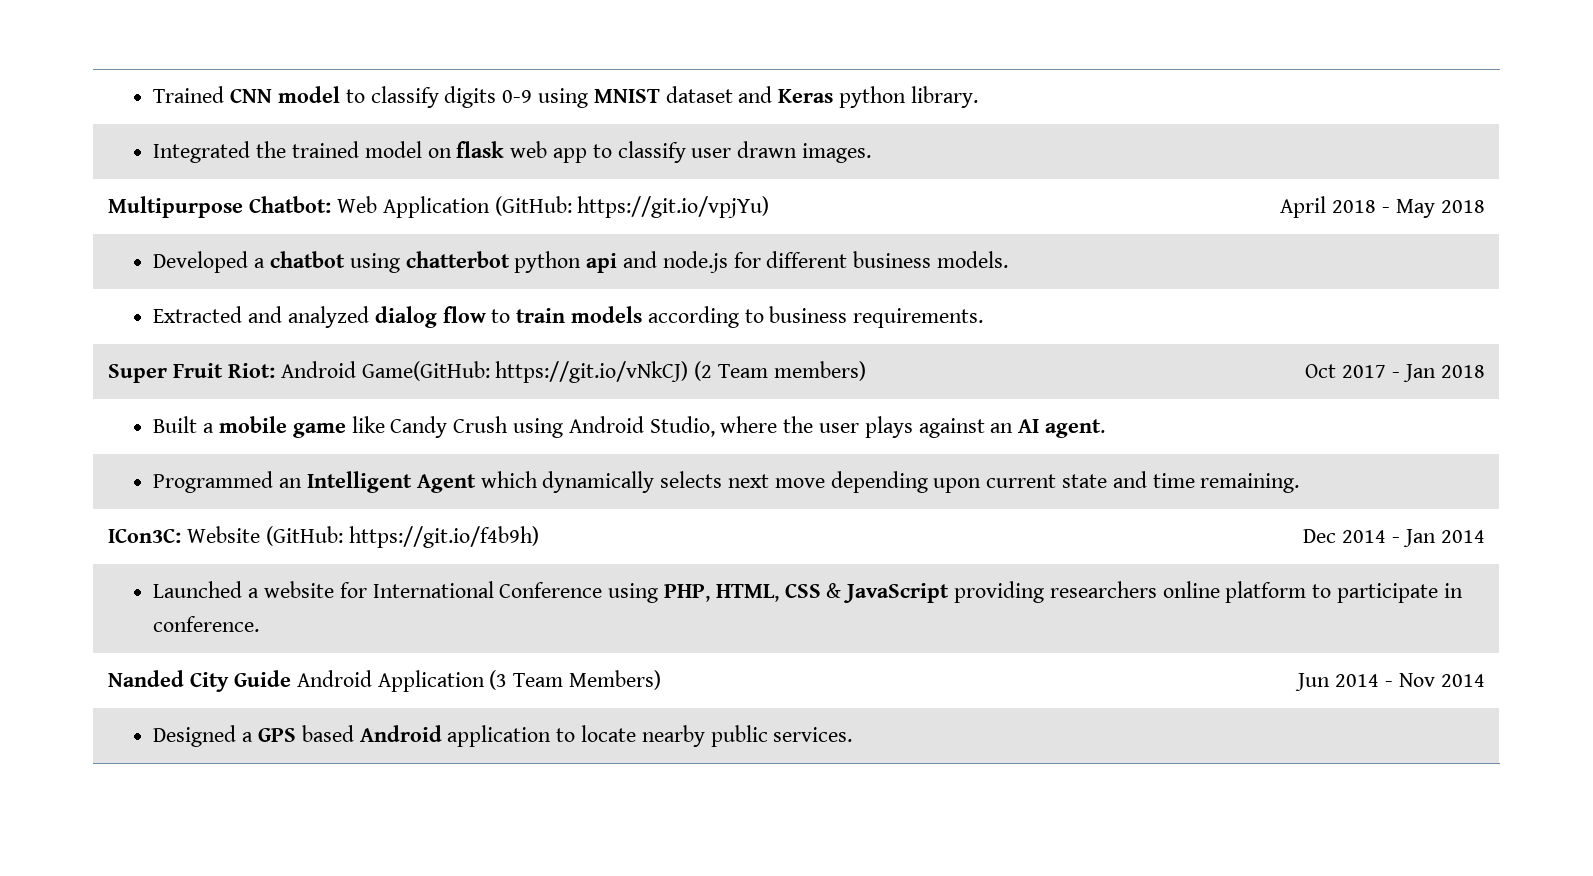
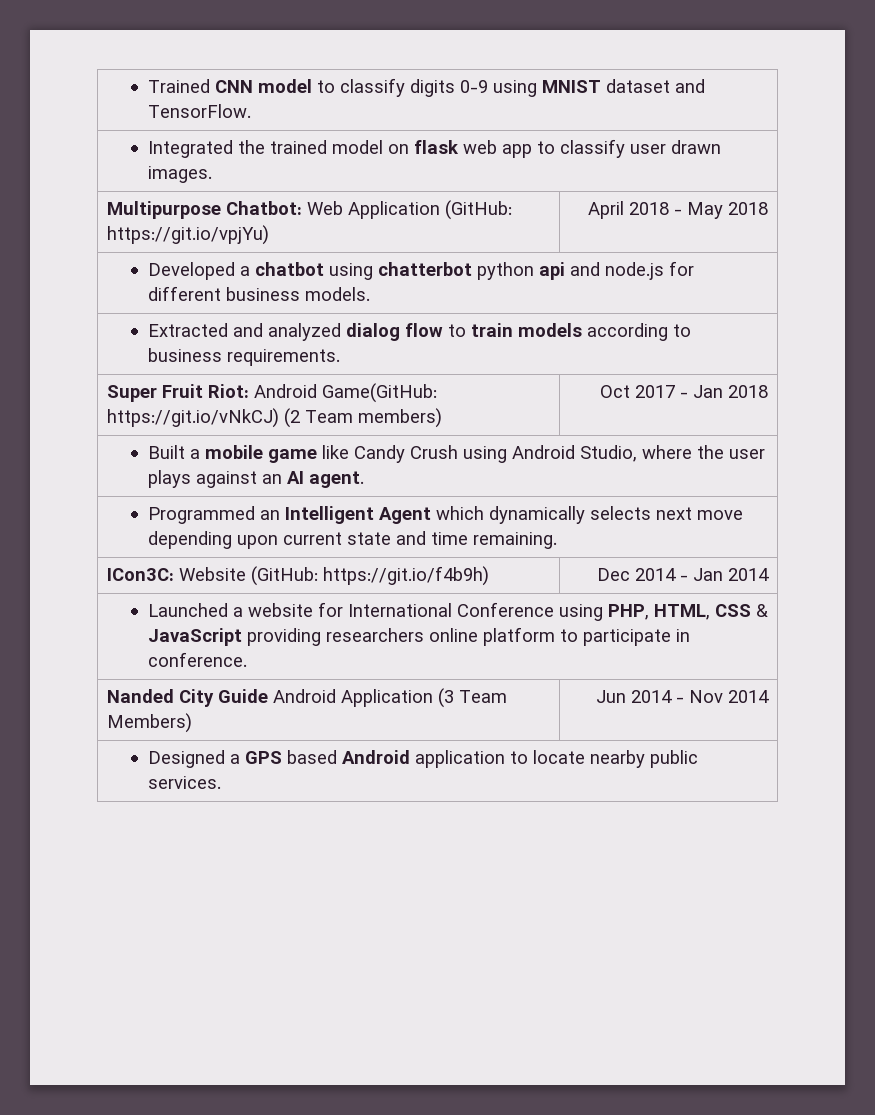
- Trained CNN model to classify digits 0-9 using MNIST dataset and Keras python library.
+ Trained CNN model to classify digits 0-9 using MNIST dataset and TensorFlow.

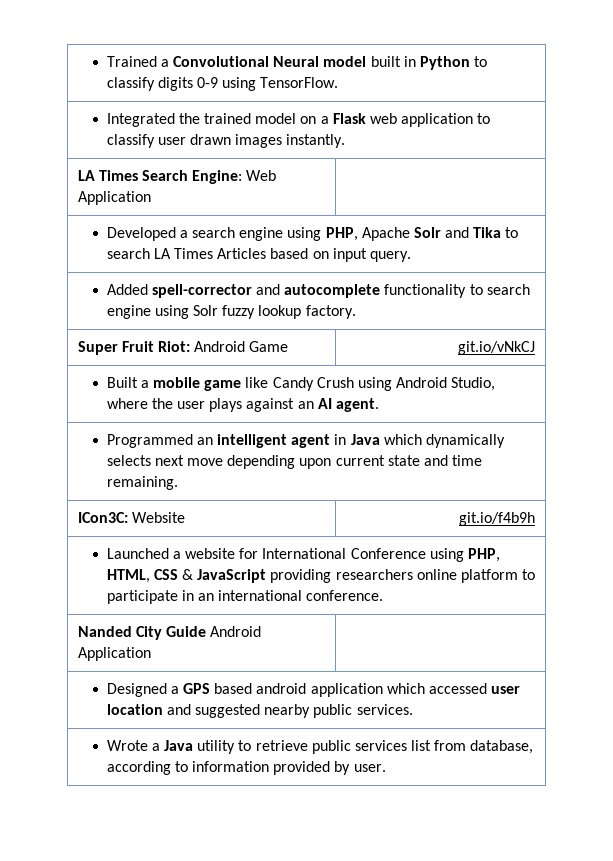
- Trained CNN model to classify digits 0-9 using MNIST dataset and TensorFlow.
+ Trained a Convolutional Neural model built in Python to classify digits 0-9 using TensorFlow.
- Integrated the trained model on flask web app to classify user drawn images.
- Multipurpose Chatbot: Web Application (GitHub: https://git.io/vpjYu) | April 2018 - May 2018
- Developed a chatbot using chatterbot python api and node.js for different business models.
- Extracted and analyzed dialog flow to train models according to business requirements.
- Super Fruit Riot: Android Game(GitHub: https://git.io/vNkCJ) (2 Team members) | Oct 2017 - Jan 2018
+ Integrated the trained model on a Flask web application to classify user drawn images instantly.
+ LA Times Search Engine: Web Application |
+ Developed a search engine using PHP, Apache Solr and Tika to search LA Times Articles based on input query.
+ Added spell-corrector and autocomplete functionality to search engine using Solr fuzzy lookup factory.
+ Super Fruit Riot: Android Game | git.io/vNkCJ
- Programmed an Intelligent Agent which dynamically selects next move depending upon current state and time remaining.
+ Programmed an intelligent agent in Java which dynamically selects next move depending upon current state and time remaining.
- ICon3C: Website (GitHub: https://git.io/f4b9h) | Dec 2014 - Jan 2014
+ ICon3C: Website | git.io/f4b9h
- Launched a website for International Conference using PHP, HTML, CSS & JavaScript providing researchers online platform to participate in conference.
+ Launched a website for International Conference using PHP, HTML, CSS & JavaScript providing researchers online platform to participate in an international conference.
- Nanded City Guide Android Application (3 Team Members) | Jun 2014 - Nov 2014
- Designed a GPS based Android application to locate nearby public services.
+ Nanded City Guide Android Application |
+ Designed a GPS based android application which accessed user location and suggested nearby public services.
+ Wrote a Java utility to retrieve public services list from database, according to information provided by user.

